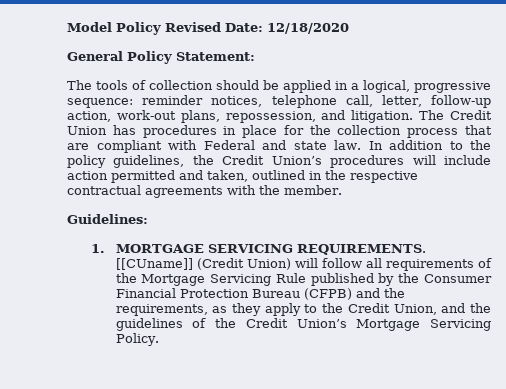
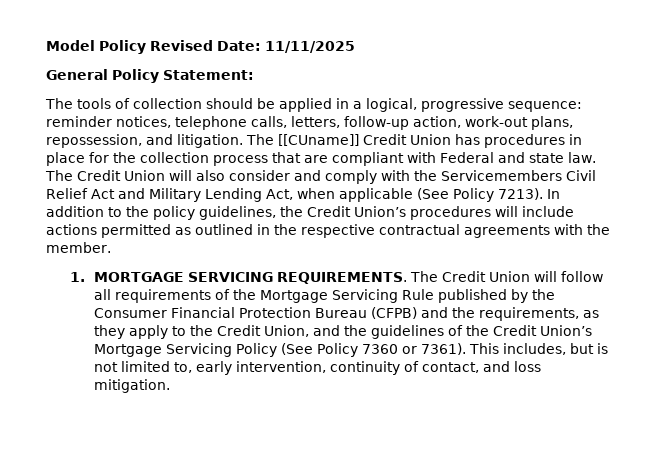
- Model Policy Revised Date: 12/18/2020
+ Model Policy Revised Date: 11/11/2025
- The tools of collection should be applied in a logical, progressive sequence: reminder notices, telephone call, letter, follow-up action, work-out plans, repossession, and litigation.
+ The tools of collection should be applied in a logical, progressive sequence: reminder notices, telephone calls, letters, follow-up action, work-out plans, repossession, and litigation.
- The Credit Union has procedures in place for the collection process that are compliant with Federal and state law.
+ The [[CUname]] Credit Union has procedures in place for the collection process that are compliant with Federal and state law.
+ The Credit Union will also consider and comply with the Servicemembers Civil Relief Act and Military Lending Act, when applicable (See Policy 7213).
- In addition to the policy guidelines, the Credit Union’s procedures will include action permitted and taken, outlined in the respective contractual agreements with the member.
+ In addition to the policy guidelines, the Credit Union’s procedures will include actions permitted as outlined in the respective contractual agreements with the member.
- Guidelines:
- [[CUname]] (Credit Union) will follow all requirements of the Mortgage Servicing Rule published by the Consumer Financial Protection Bureau (CFPB) and the requirements, as they apply to the Credit Union, and the guidelines of the Credit Union’s Mortgage Servicing Policy.
+ The Credit Union will follow all requirements of the Mortgage Servicing Rule published by the Consumer Financial Protection Bureau (CFPB) and the requirements, as they apply to the Credit Union, and the guidelines of the Credit Union’s Mortgage Servicing Policy (See Policy 7360 or 7361). This includes, but is not limited to, early intervention, continuity of contact, and loss mitigation.

